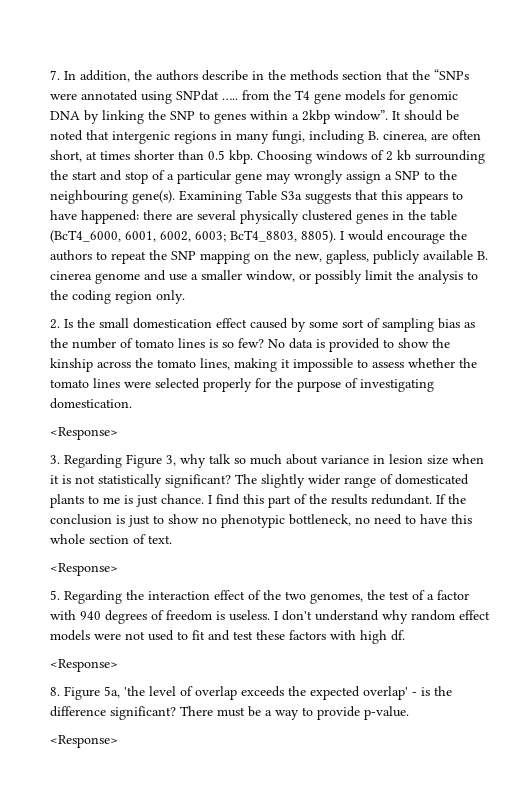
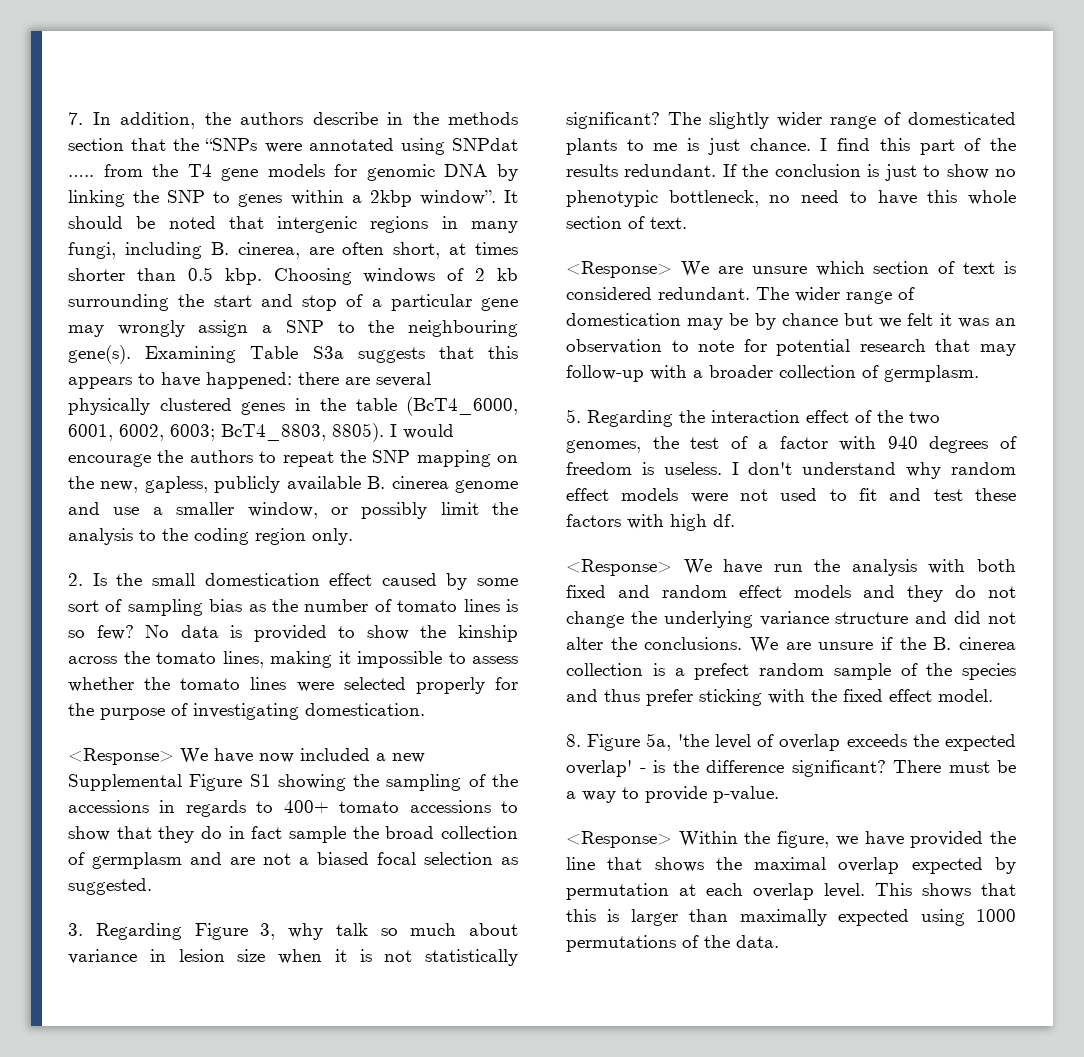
  No data is provided to show the kinship across the tomato lines, making it impossible to assess whether the tomato lines were selected properly for the purpose of investigating domestication.
- <Response>
+ <Response> We have now included a new Supplemental Figure S1 showing the sampling of the accessions in regards to 400+ tomato accessions to show that they do in fact sample the broad collection of germplasm and are not a biased focal selection as suggested.
  If the conclusion is just to show no phenotypic bottleneck, no need to have this whole section of text.
- <Response>
+ <Response> We are unsure which section of text is considered redundant. The wider range of domestication may be by chance but we felt it was an observation to note for potential research that may follow-up with a broader collection of germplasm.
  I don't understand why random effect models were not used to fit and test these factors with high df.
- <Response>
+ <Response> We have run the analysis with both fixed and random effect models and they do not change the underlying variance structure and did not alter the conclusions. We are unsure if the B. cinerea collection is a prefect random sample of the species and thus prefer sticking with the fixed effect model.
  There must be a way to provide p-value.
- <Response>
+ <Response> Within the figure, we have provided the line that shows the maximal overlap expected by permutation at each overlap level. This shows that this is larger than maximally expected using 1000 permutations of the data.

